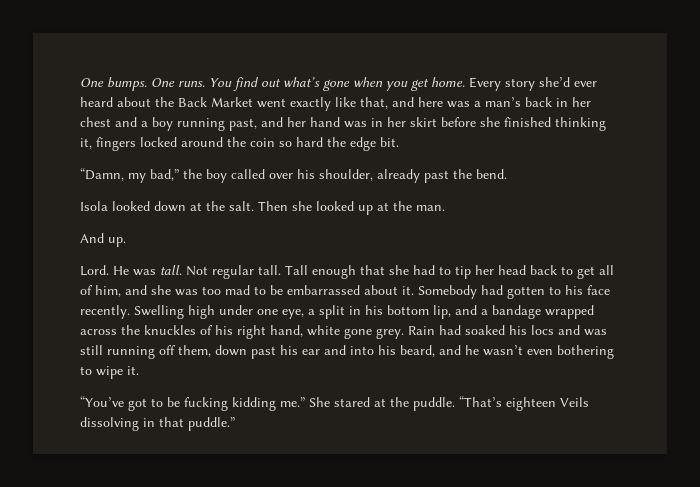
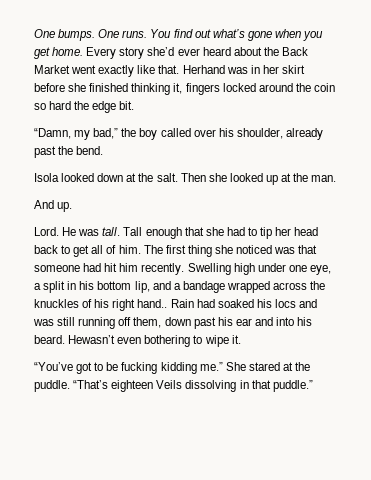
- Every story she’d ever heard about the Back Market went exactly like that, and here was a man’s back in her chest and a boy running past, and her hand was in her skirt before she finished thinking it, fingers locked around the coin so hard the edge bit.
+ Every story she’d ever heard about the Back Market went exactly like that. Herhand was in her skirt before she finished thinking it, fingers locked around the coin so hard the edge bit.
- Not regular tall.
- Tall enough that she had to tip her head back to get all of him, and she was too mad to be embarrassed about it. Somebody had gotten to his face recently.
+ Tall enough that she had to tip her head back to get all of him. The first thing she noticed was that someone had hit him recently.
- Swelling high under one eye, a split in his bottom lip, and a bandage wrapped across the knuckles of his right hand, white gone grey.
+ Swelling high under one eye, a split in his bottom lip, and a bandage wrapped across the knuckles of his right hand..
- Rain had soaked his locs and was still running off them, down past his ear and into his beard, and he wasn’t even bothering to wipe it.
+ Rain had soaked his locs and was still running off them, down past his ear and into his beard. Hewasn’t even bothering to wipe it.

